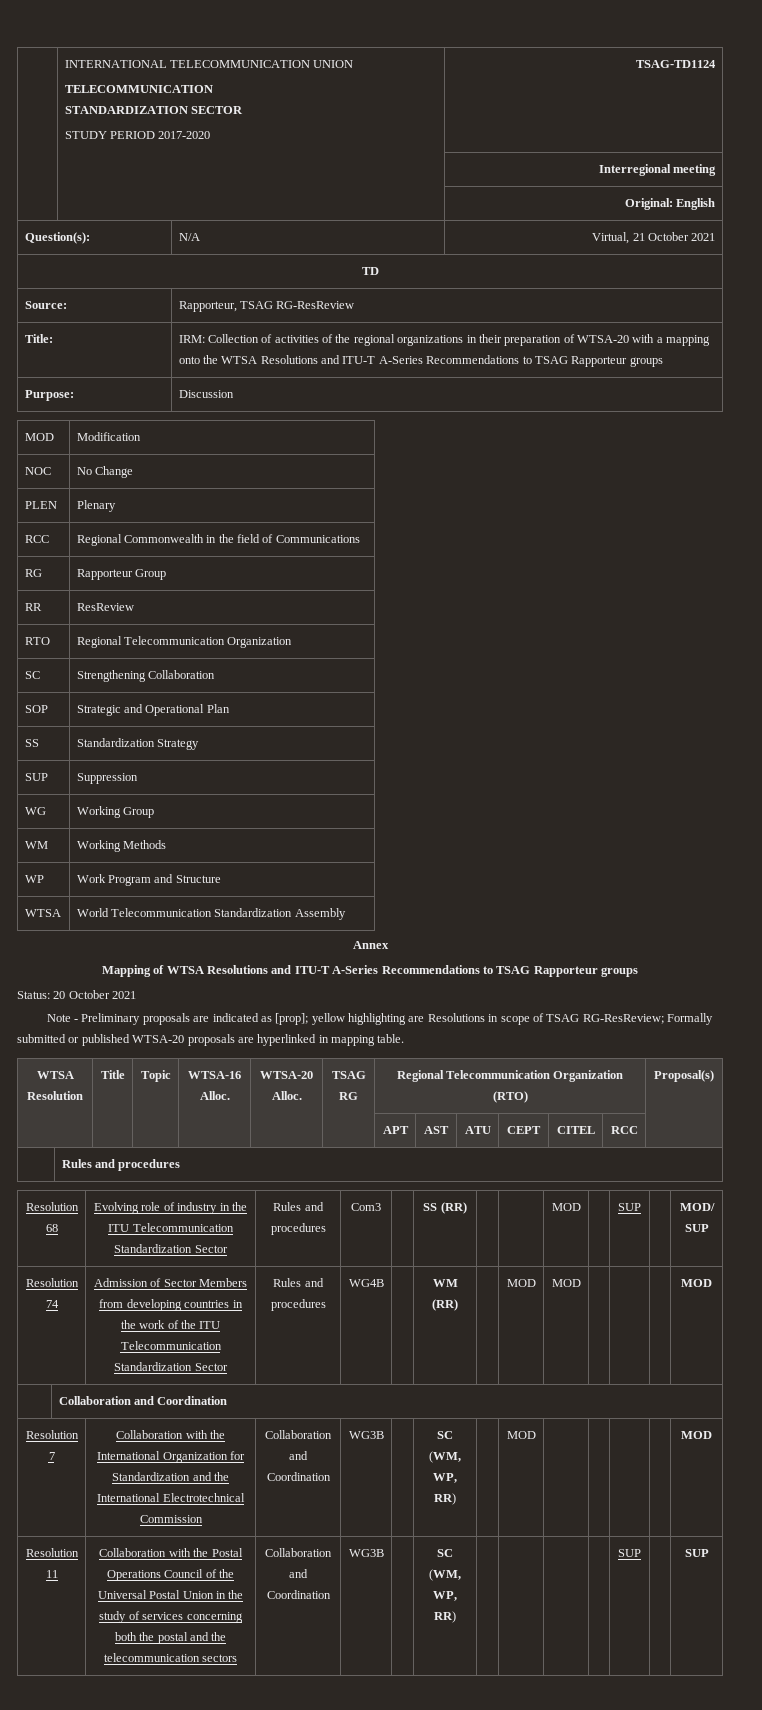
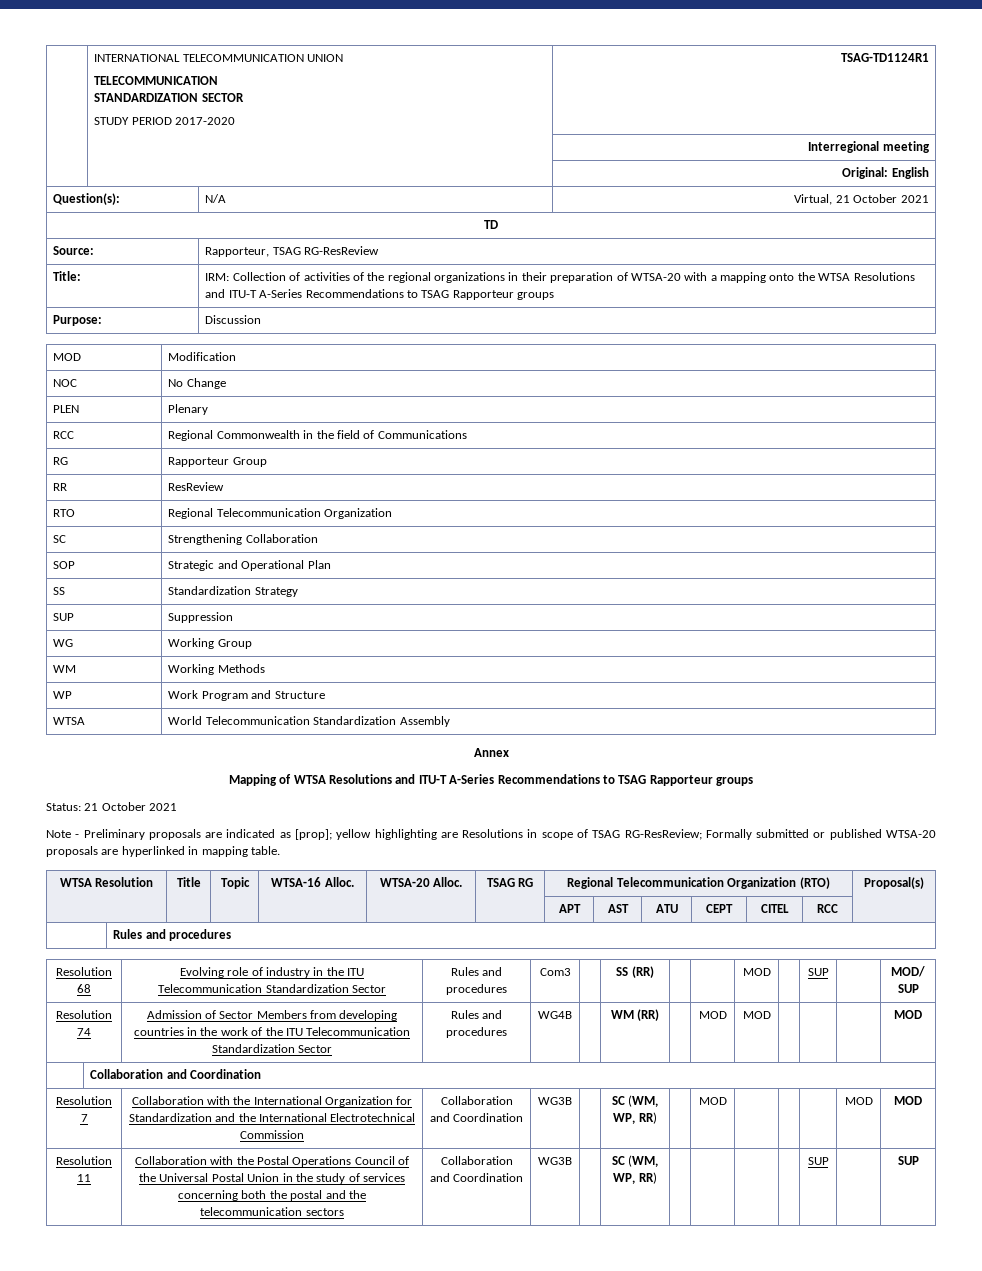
  | INTERNATIONAL TELECOMMUNICATION UNION
  TELECOMMUNICATION
  STANDARDIZATION SECTOR
- STUDY PERIOD 2017-2020 | TSAG-TD1124
+ STUDY PERIOD 2017-2020 | TSAG-TD1124R1
- Status: 20 October 2021
+ Status: 21 October 2021
- Resolution 7 | Collaboration with the International Organization for Standardization and the International Electrotechnical Commission | Collaboration and Coordination | WG3B | | SC (WM, WP, RR) | | MOD | | | | | MOD
+ Resolution 7 | Collaboration with the International Organization for Standardization and the International Electrotechnical Commission | Collaboration and Coordination | WG3B | | SC (WM, WP, RR) | | MOD | | | | MOD | MOD

